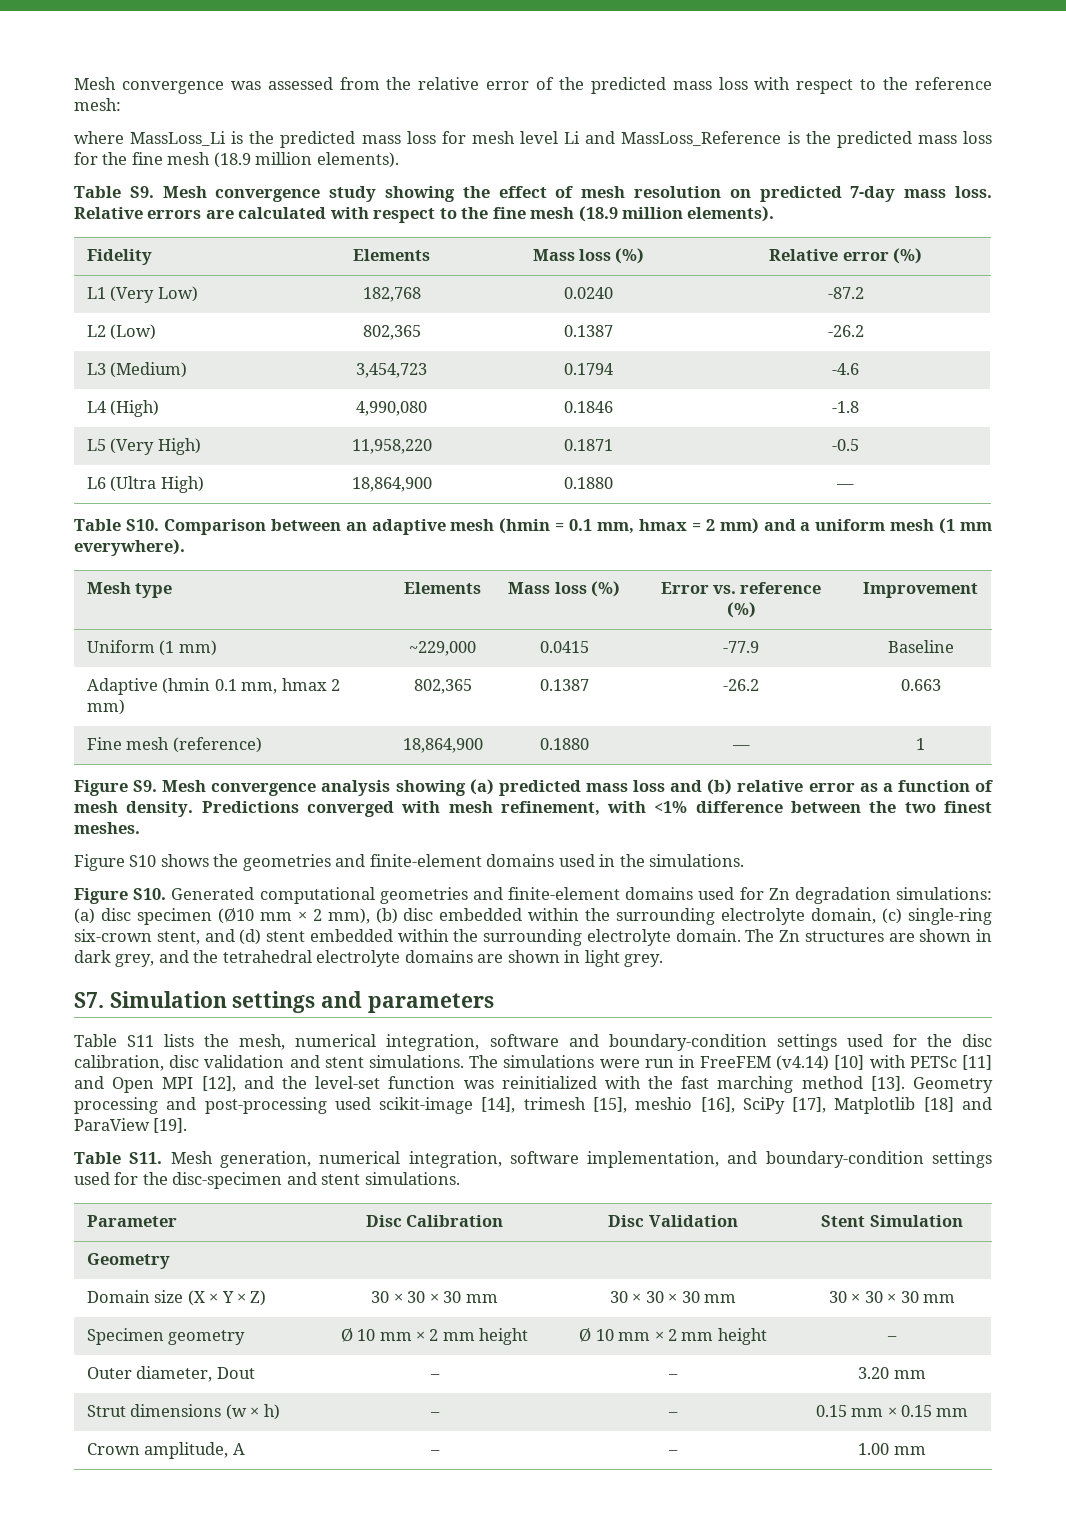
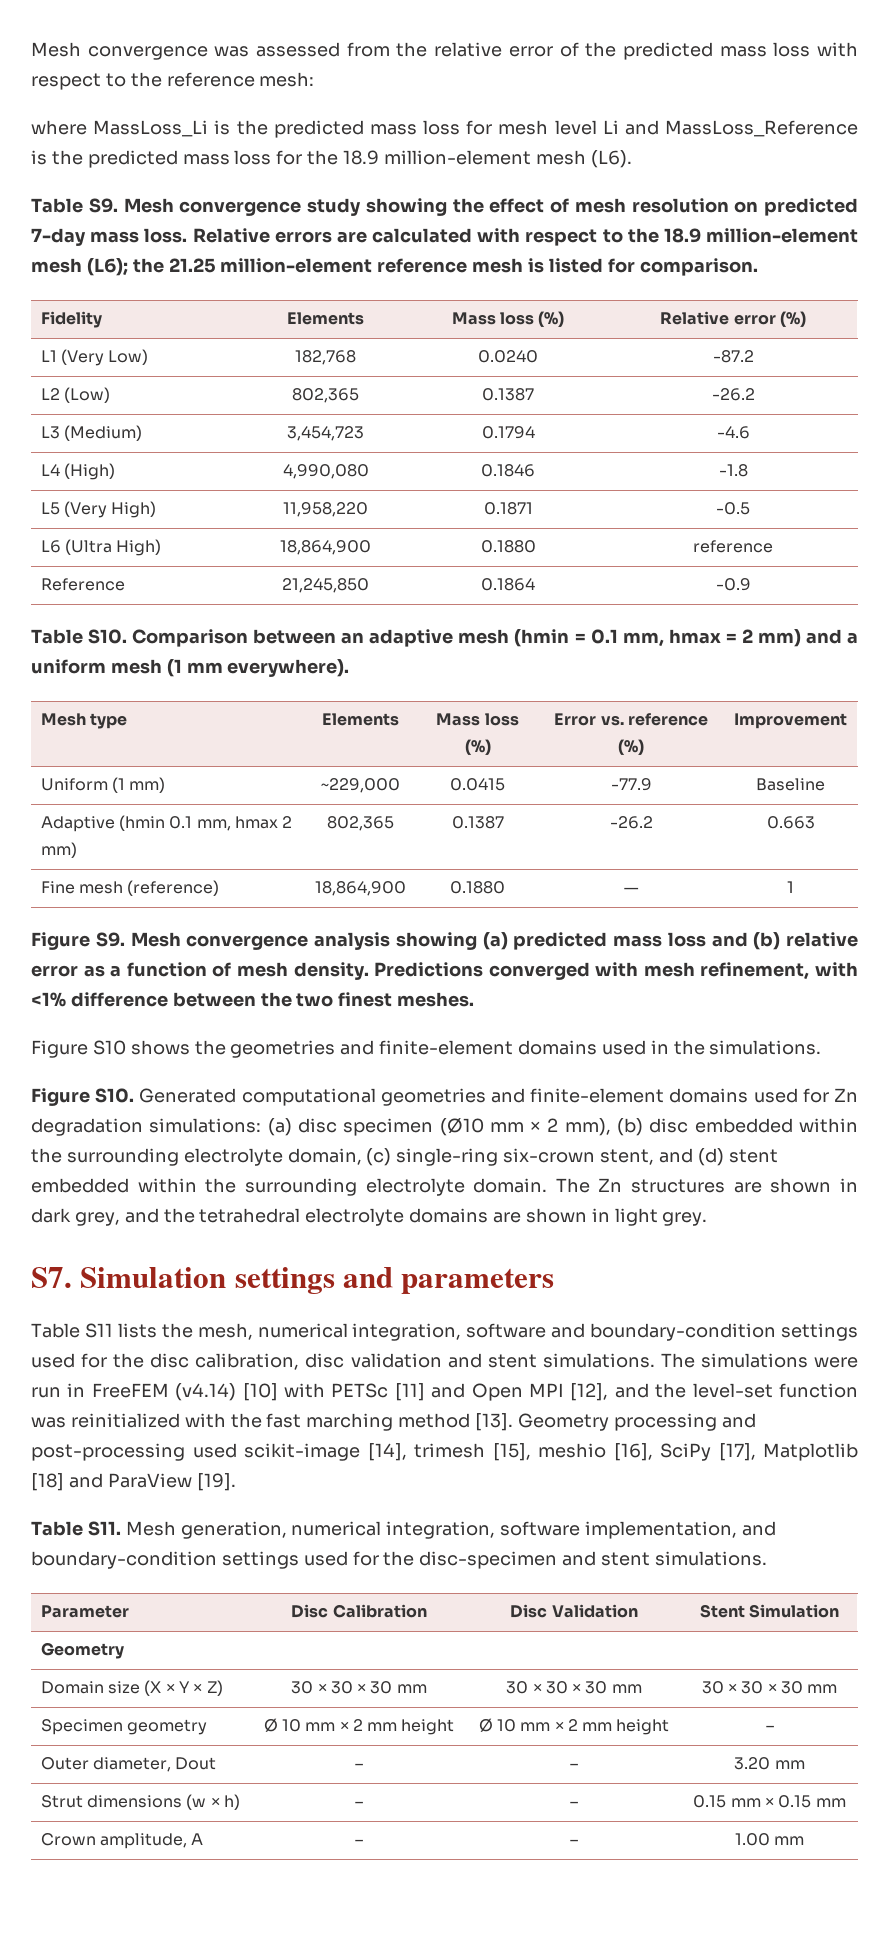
- where MassLoss_Li is the predicted mass loss for mesh level Li and MassLoss_Reference is the predicted mass loss for the fine mesh (18.9 million elements).
+ where MassLoss_Li is the predicted mass loss for mesh level Li and MassLoss_Reference is the predicted mass loss for the 18.9 million-element mesh (L6).
- Relative errors are calculated with respect to the fine mesh (18.9 million elements).
+ Relative errors are calculated with respect to the 18.9 million-element mesh (L6); the 21.25 million-element reference mesh is listed for comparison.
- L6 (Ultra High) | 18,864,900 | 0.1880 | —
+ L6 (Ultra High) | 18,864,900 | 0.1880 | reference
+ Reference | 21,245,850 | 0.1864 | -0.9

